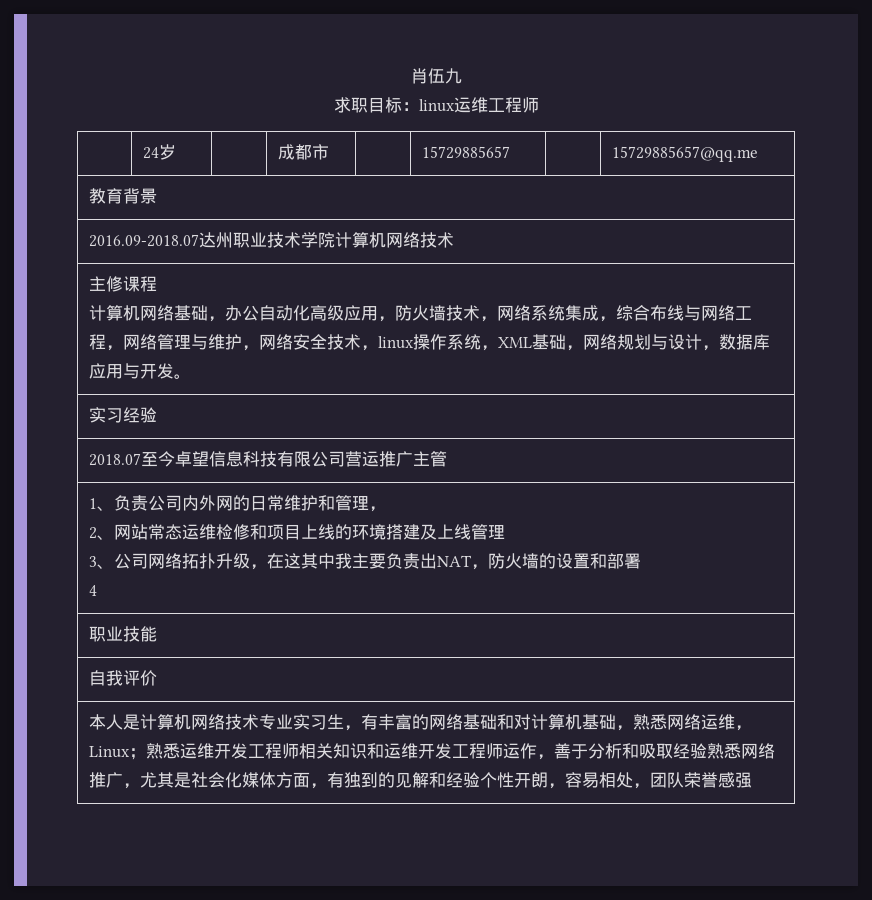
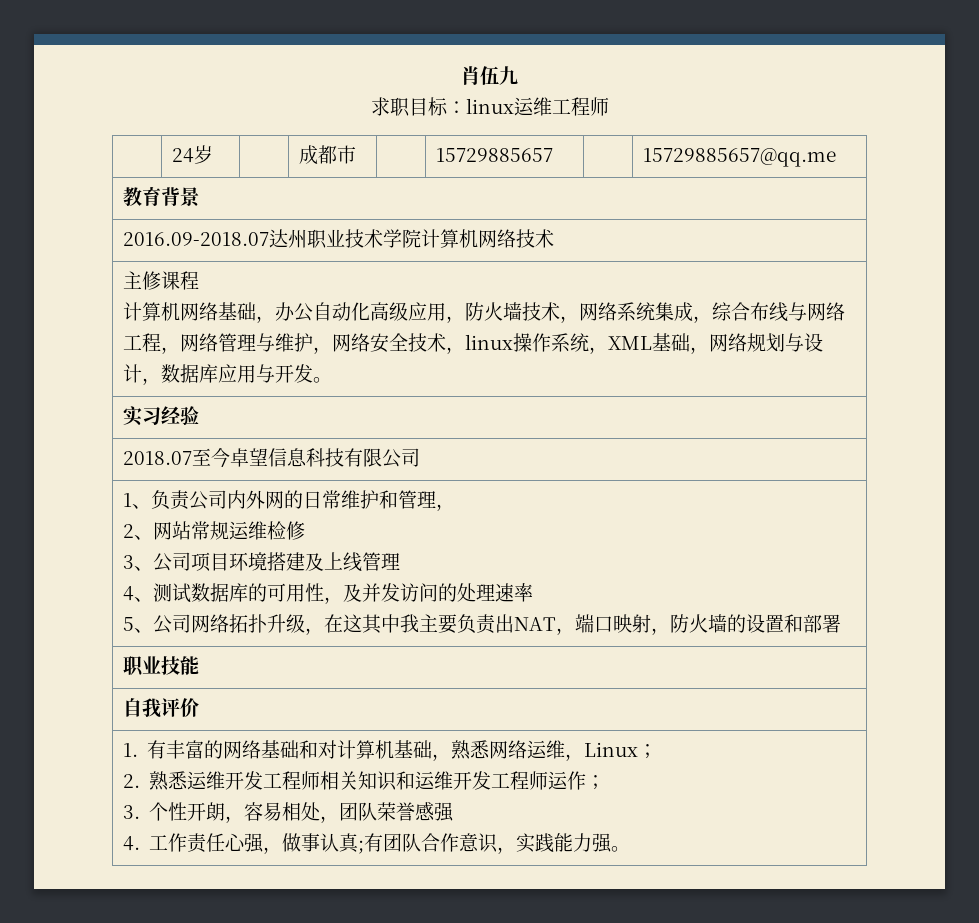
- 2018.07至今卓望信息科技有限公司营运推广主管
+ 2018.07至今卓望信息科技有限公司
- 2、网站常态运维检修和项目上线的环境搭建及上线管理
+ 2、网站常规运维检修
+ 3、公司项目环境搭建及上线管理
- 3、公司网络拓扑升级，在这其中我主要负责出NAT，防火墙的设置和部署
+ 4、测试数据库的可用性，及并发访问的处理速率
+ 5、公司网络拓扑升级，在这其中我主要负责出NAT，端口映射，防火墙的设置和部署
- 4
- 本人是计算机网络技术专业实习生，有丰富的网络基础和对计算机基础，熟悉网络运维，Linux；熟悉运维开发工程师相关知识和运维开发工程师运作，善于分析和吸取经验熟悉网络推广，尤其是社会化媒体方面，有独到的见解和经验个性开朗，容易相处，团队荣誉感强
+ 1.有丰富的网络基础和对计算机基础，熟悉网络运维，Linux；
+ 2.熟悉运维开发工程师相关知识和运维开发工程师运作；
+ 3.个性开朗，容易相处，团队荣誉感强
+ 4.工作责任心强，做事认真;有团队合作意识，实践能力强。

